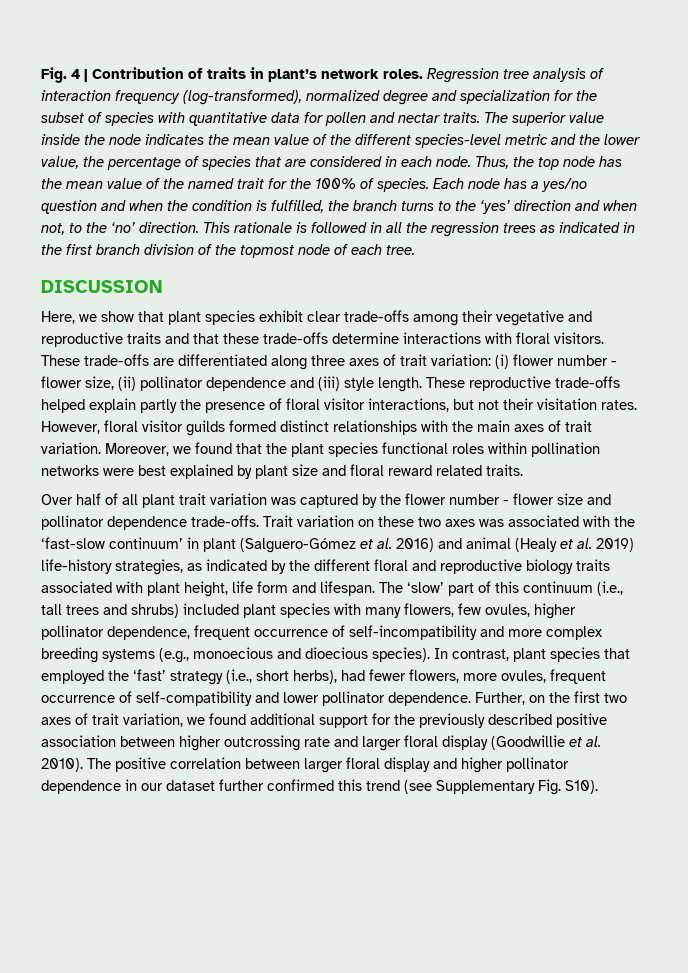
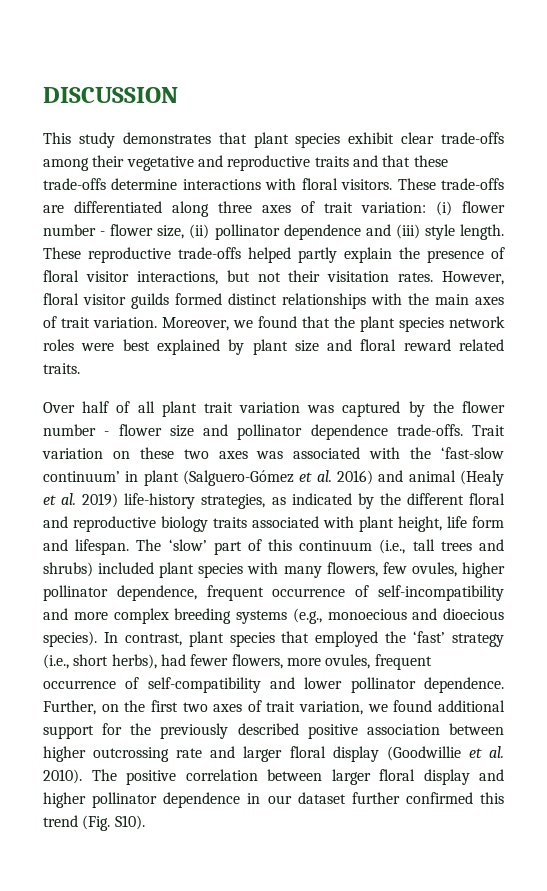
- Fig. 4 | Contribution of traits in plant’s network roles. Regression tree analysis of interaction frequency (log-transformed), normalized degree and specialization for the subset of species with quantitative data for pollen and nectar traits. The superior value inside the node indicates the mean value of the different species-level metric and the lower value, the percentage of species that are considered in each node. Thus, the top node has the mean value of the named trait for the 100% of species. Each node has a yes/no question and when the condition is fulfilled, the branch turns to the ‘yes’ direction and when not, to the ‘no’ direction. This rationale is followed in all the regression trees as indicated in the first branch division of the topmost node of each tree.
  DISCUSSION
- Here, we show that plant species exhibit clear trade-offs among their vegetative and reproductive traits and that these trade-offs determine interactions with floral visitors.
+ This study demonstrates that plant species exhibit clear trade-offs among their vegetative and reproductive traits and that these trade-offs determine interactions with floral visitors.
- These reproductive trade-offs helped explain partly the presence of floral visitor interactions, but not their visitation rates.
+ These reproductive trade-offs helped partly explain the presence of floral visitor interactions, but not their visitation rates.
- Moreover, we found that the plant species functional roles within pollination networks were best explained by plant size and floral reward related traits.
+ Moreover, we found that the plant species network roles were best explained by plant size and floral reward related traits.
- The positive correlation between larger floral display and higher pollinator dependence in our dataset further confirmed this trend (see Supplementary Fig. S10).
+ The positive correlation between larger floral display and higher pollinator dependence in our dataset further confirmed this trend (Fig. S10).

